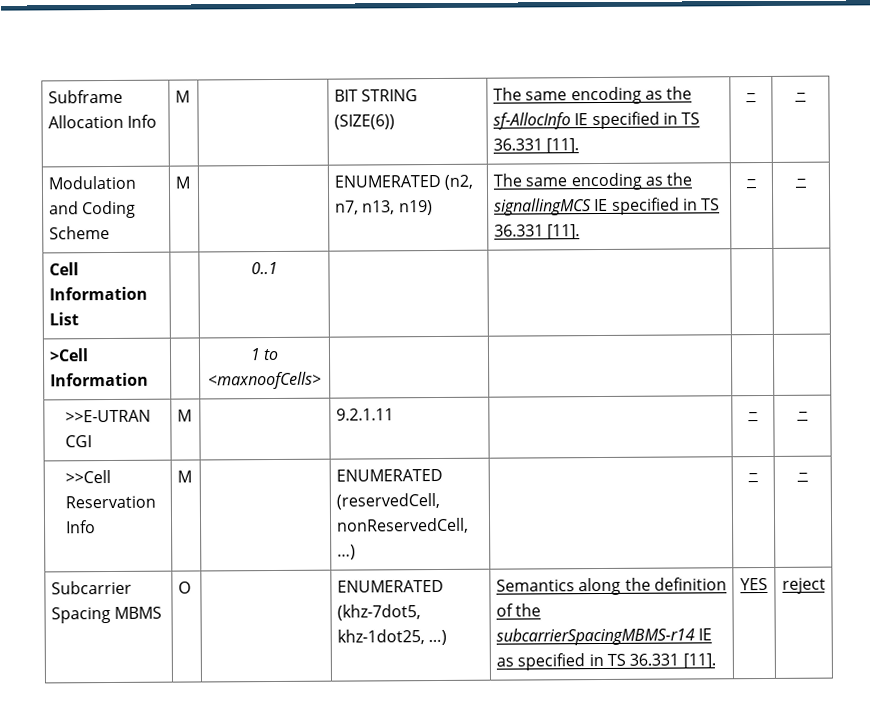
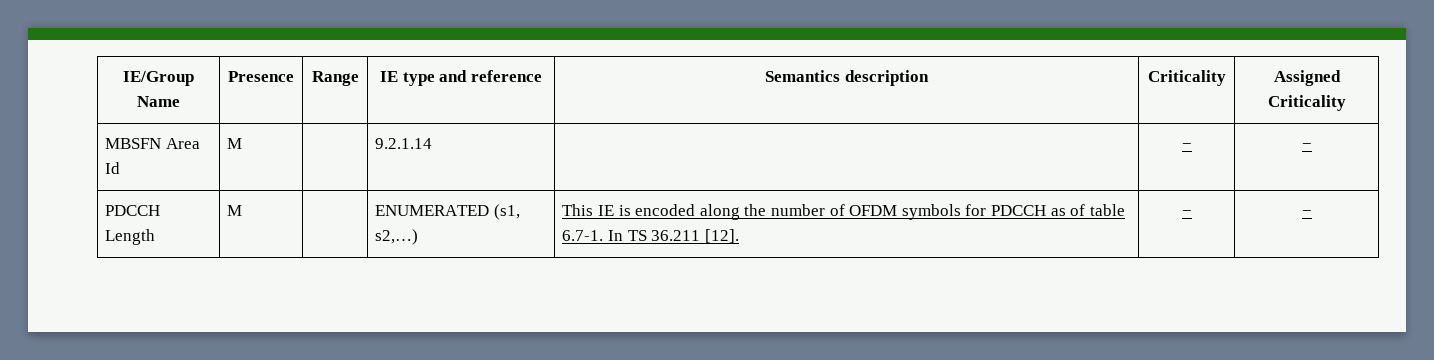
- Subframe Allocation Info | M | | BIT STRING (SIZE(6)) | The same encoding as the sf-AllocInfo IE specified in TS 36.331 [11]. | − | −
- Modulation and Coding Scheme | M | | ENUMERATED (n2, n7, n13, n19) | The same encoding as the signallingMCS IE specified in TS 36.331 [11]. | − | −
- Cell Information List | | 0..1 | | | |
- >Cell Information | | 1 to <maxnoofCells> | | | |
- >>E-UTRAN CGI | M | | 9.2.1.11 | | − | −
- >>Cell Reservation Info | M | | ENUMERATED (reservedCell, nonReservedCell, …) | | − | −
- Subcarrier Spacing MBMS | O | | ENUMERATED (khz-7dot5, khz-1dot25, …) | Semantics along the definition of the subcarrierSpacingMBMS-r14 IE as specified in TS 36.331 [11]. | YES | reject
+ IE/Group Name | Presence | Range | IE type and reference | Semantics description | Criticality | Assigned Criticality
+ MBSFN Area Id | M | | 9.2.1.14 | | − | −
+ PDCCH Length | M | | ENUMERATED (s1, s2,…) | This IE is encoded along the number of OFDM symbols for PDCCH as of table 6.7-1. In TS 36.211 [12]. | − | −

